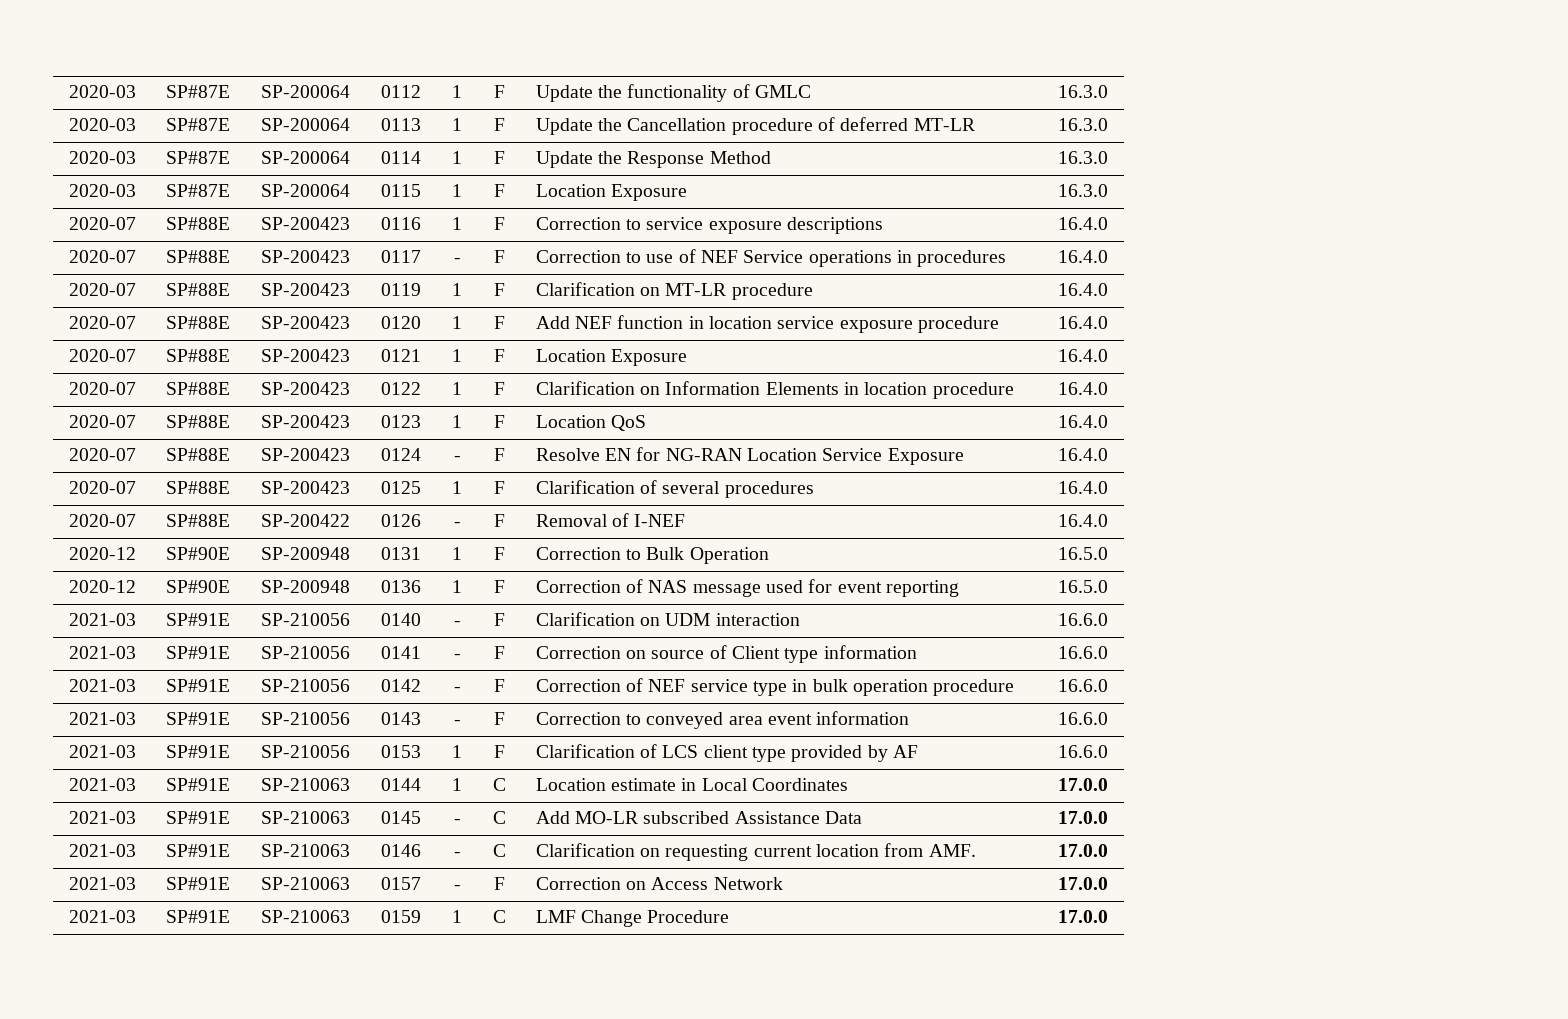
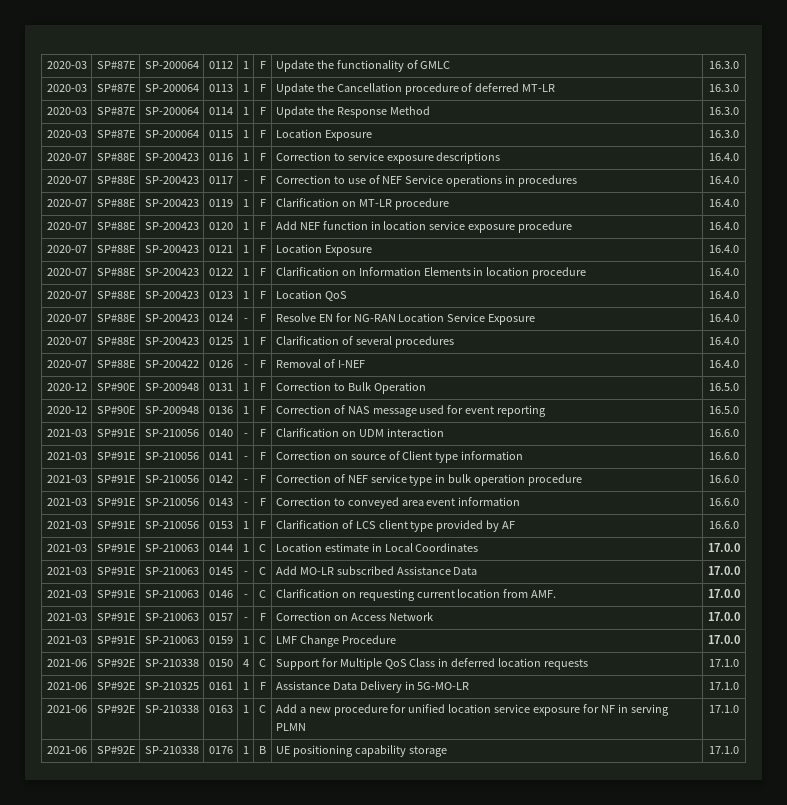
+ 2021-06 | SP#92E | SP-210338 | 0150 | 4 | C | Support for Multiple QoS Class in deferred location requests | 17.1.0
+ 2021-06 | SP#92E | SP-210325 | 0161 | 1 | F | Assistance Data Delivery in 5G-MO-LR | 17.1.0
+ 2021-06 | SP#92E | SP-210338 | 0163 | 1 | C | Add a new procedure for unified location service exposure for NF in serving PLMN | 17.1.0
+ 2021-06 | SP#92E | SP-210338 | 0176 | 1 | B | UE positioning capability storage | 17.1.0

